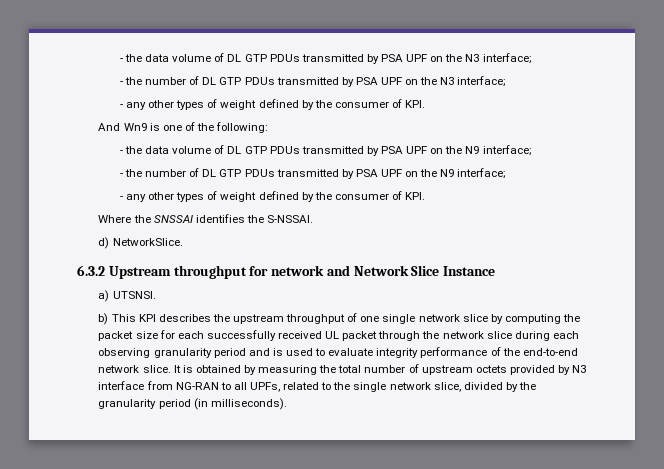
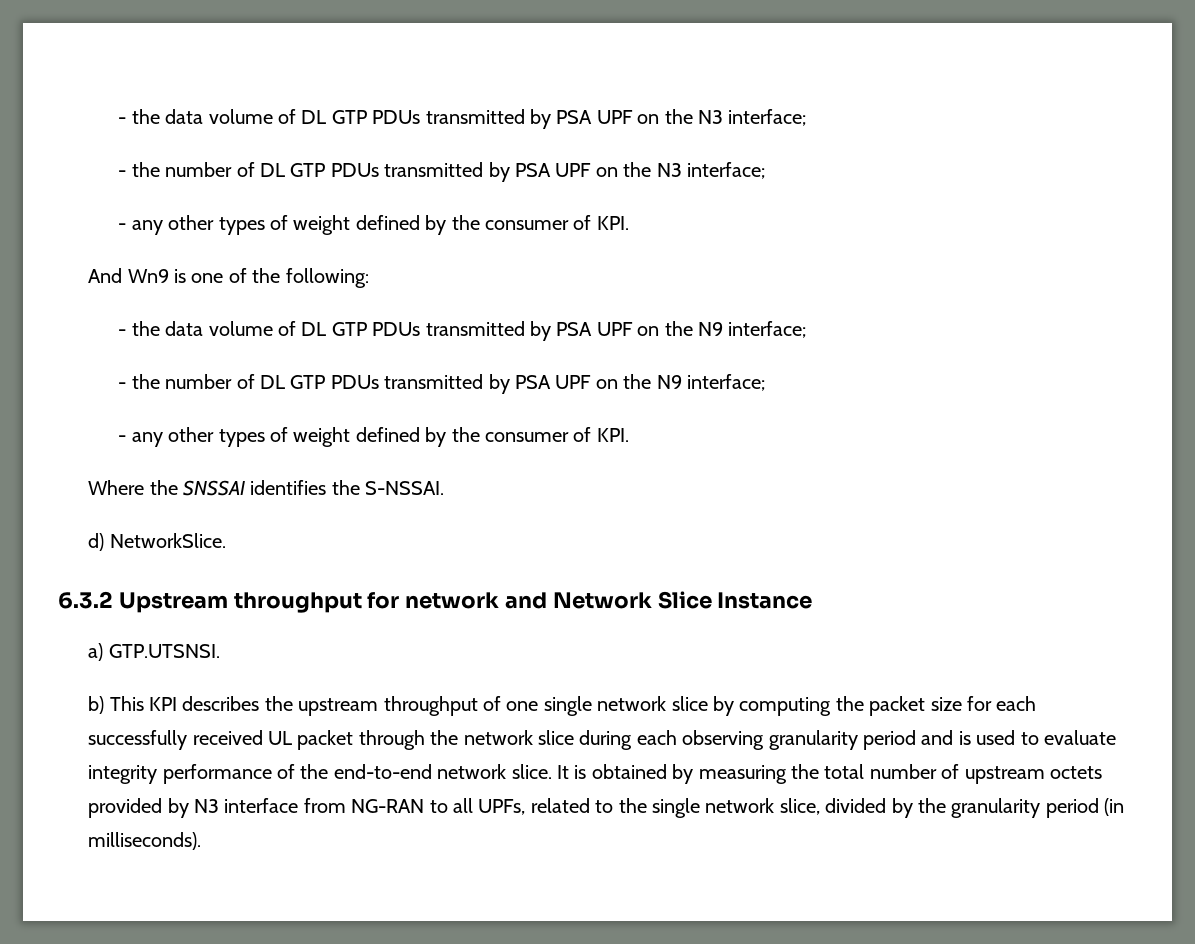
- a) UTSNSI.
+ a) GTP.UTSNSI.

